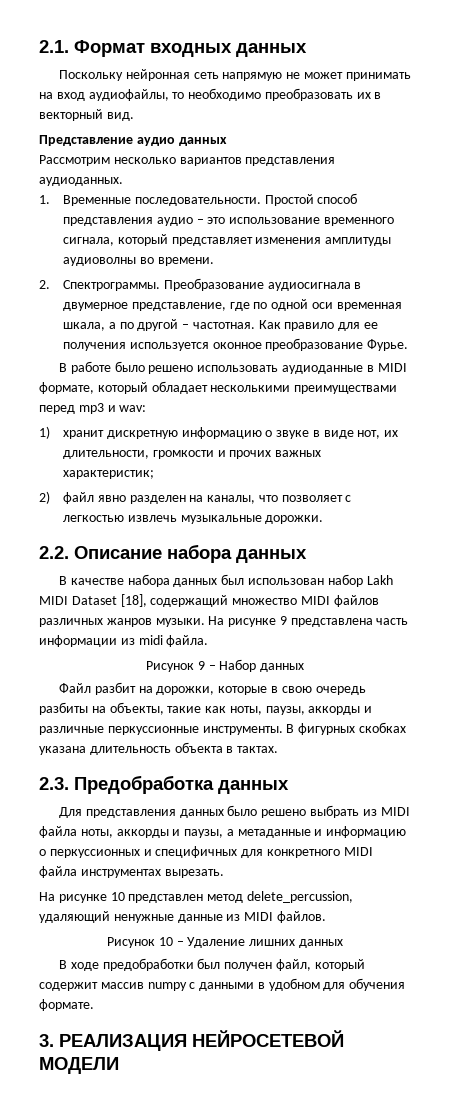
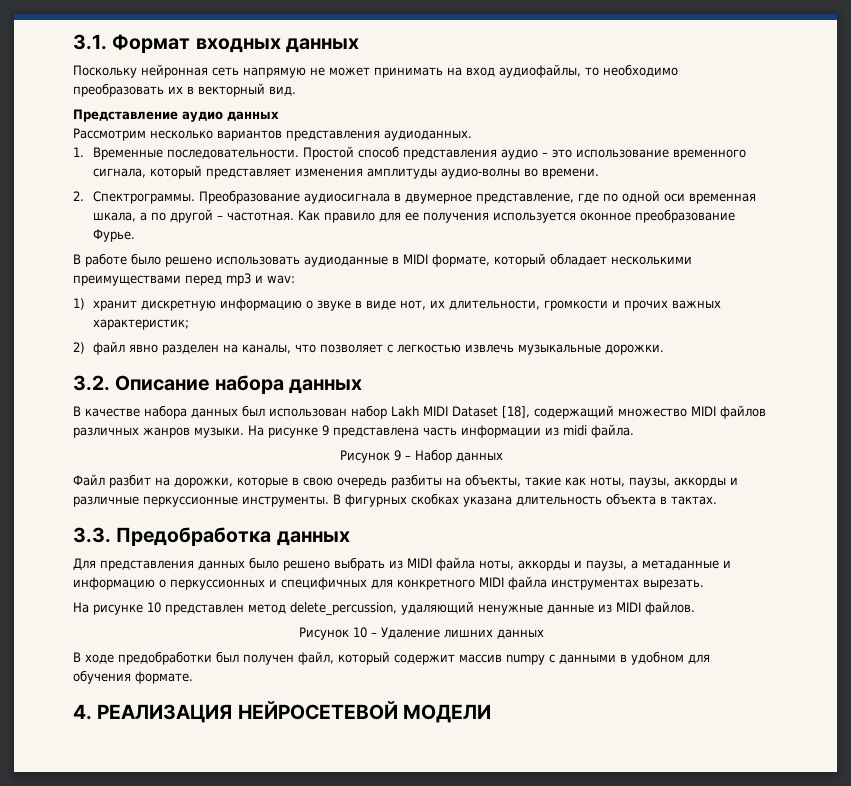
- 2.1. Формат входных данных
+ 3.1. Формат входных данных
- Простой способ представления аудио – это использование временного сигнала, который представляет изменения амплитуды аудиоволны во времени.
+ Простой способ представления аудио – это использование временного сигнала, который представляет изменения амплитуды аудио-волны во времени.
- 2.2. Описание набора данных
+ 3.2. Описание набора данных
- 2.3. Предобработка данных
+ 3.3. Предобработка данных
- 3. РЕАЛИЗАЦИЯ НЕЙРОСЕТЕВОЙ МОДЕЛИ
+ 4. РЕАЛИЗАЦИЯ НЕЙРОСЕТЕВОЙ МОДЕЛИ

